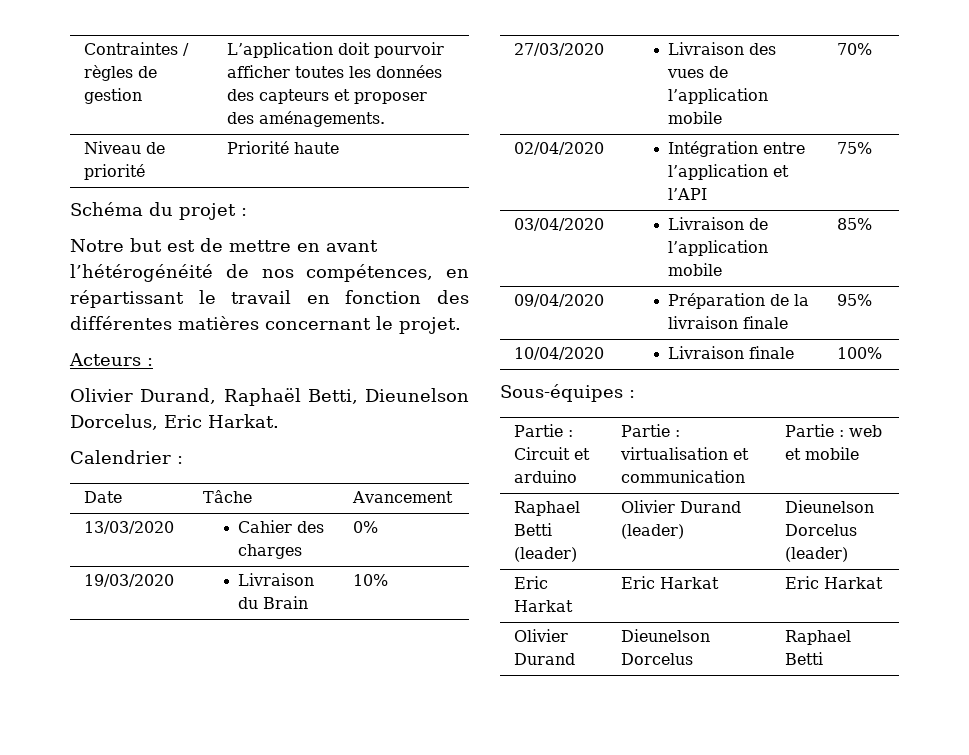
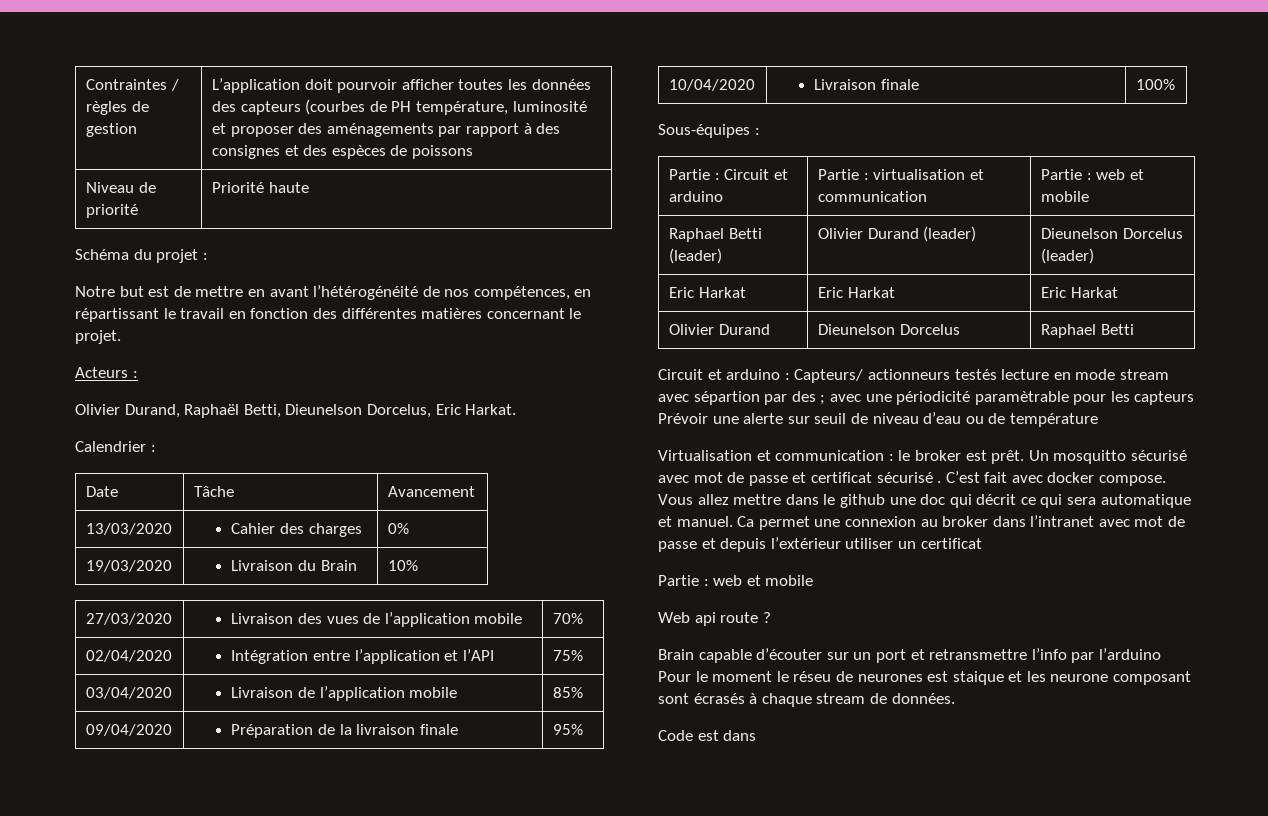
- Contraintes / règles de gestion | L’application doit pourvoir afficher toutes les données des capteurs et proposer des aménagements.
+ Contraintes / règles de gestion | L’application doit pourvoir afficher toutes les données des capteurs (courbes de PH température, luminosité et proposer des aménagements par rapport à des consignes et des espèces de poissons
+ Circuit et arduino : Capteurs/ actionneurs testés lecture en mode stream avec sépartion par des ; avec une périodicité paramètrable pour les capteurs Prévoir une alerte sur seuil de niveau d’eau ou de température
+ Virtualisation et communication : le broker est prêt. Un mosquitto sécurisé avec mot de passe et certificat sécurisé . C’est fait avec docker compose. Vous allez mettre dans le github une doc qui décrit ce qui sera automatique et manuel. Ca permet une connexion au broker dans l’intranet avec mot de passe et depuis l’extérieur utiliser un certificat
+ Partie : web et mobile
+ Web api route ?
+ Brain capable d’écouter sur un port et retransmettre l’info par l’arduino Pour le moment le réseu de neurones est staique et les neurone composant sont écrasés à chaque stream de données.
+ Code est dans

